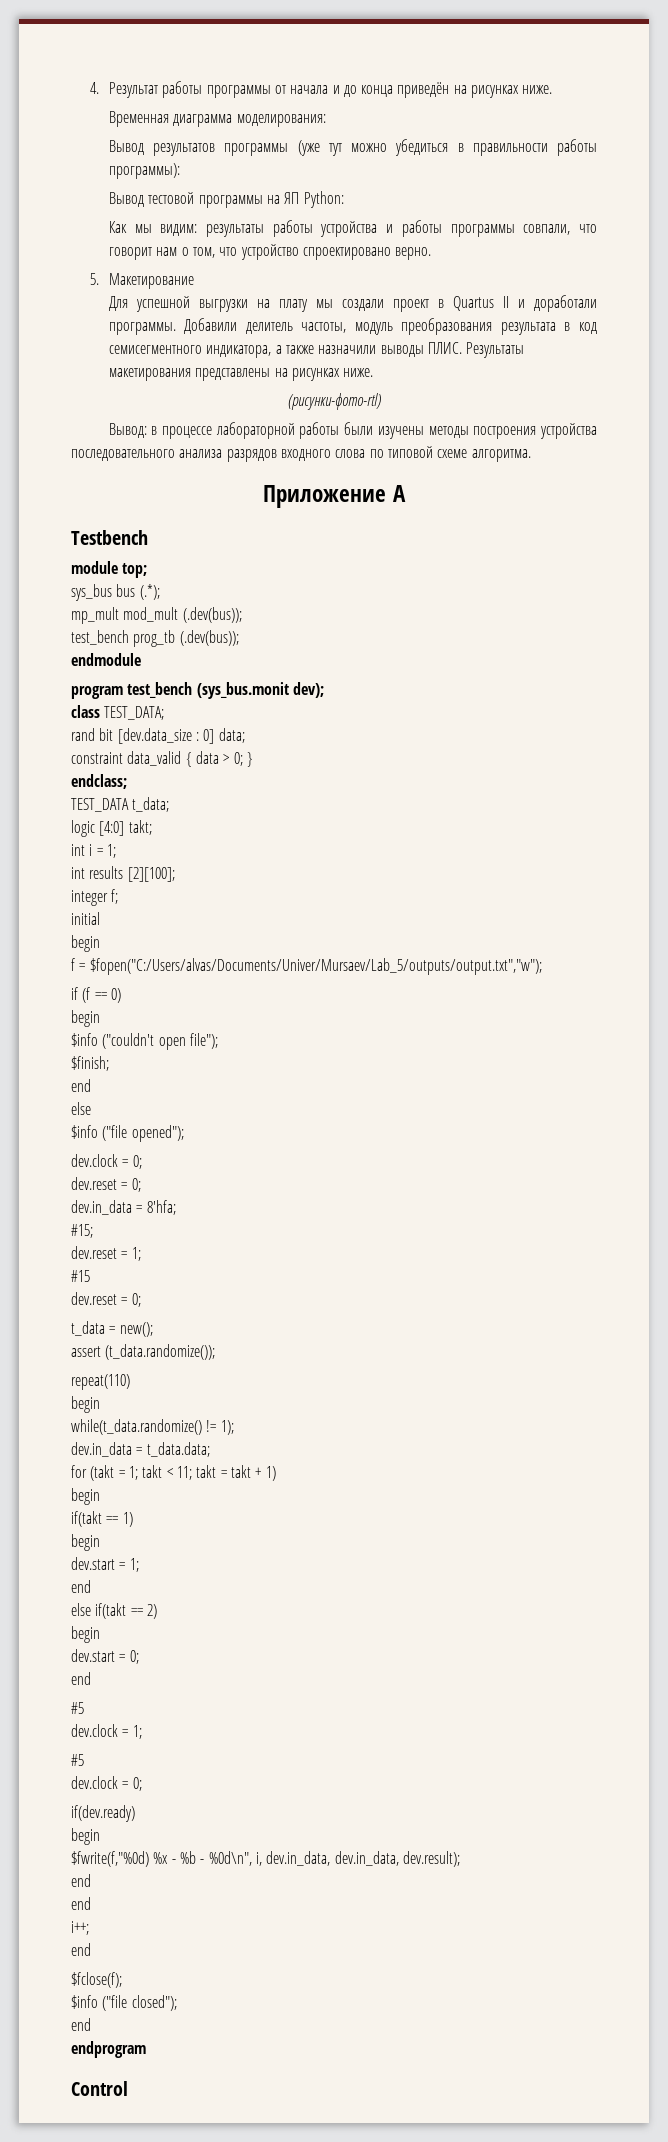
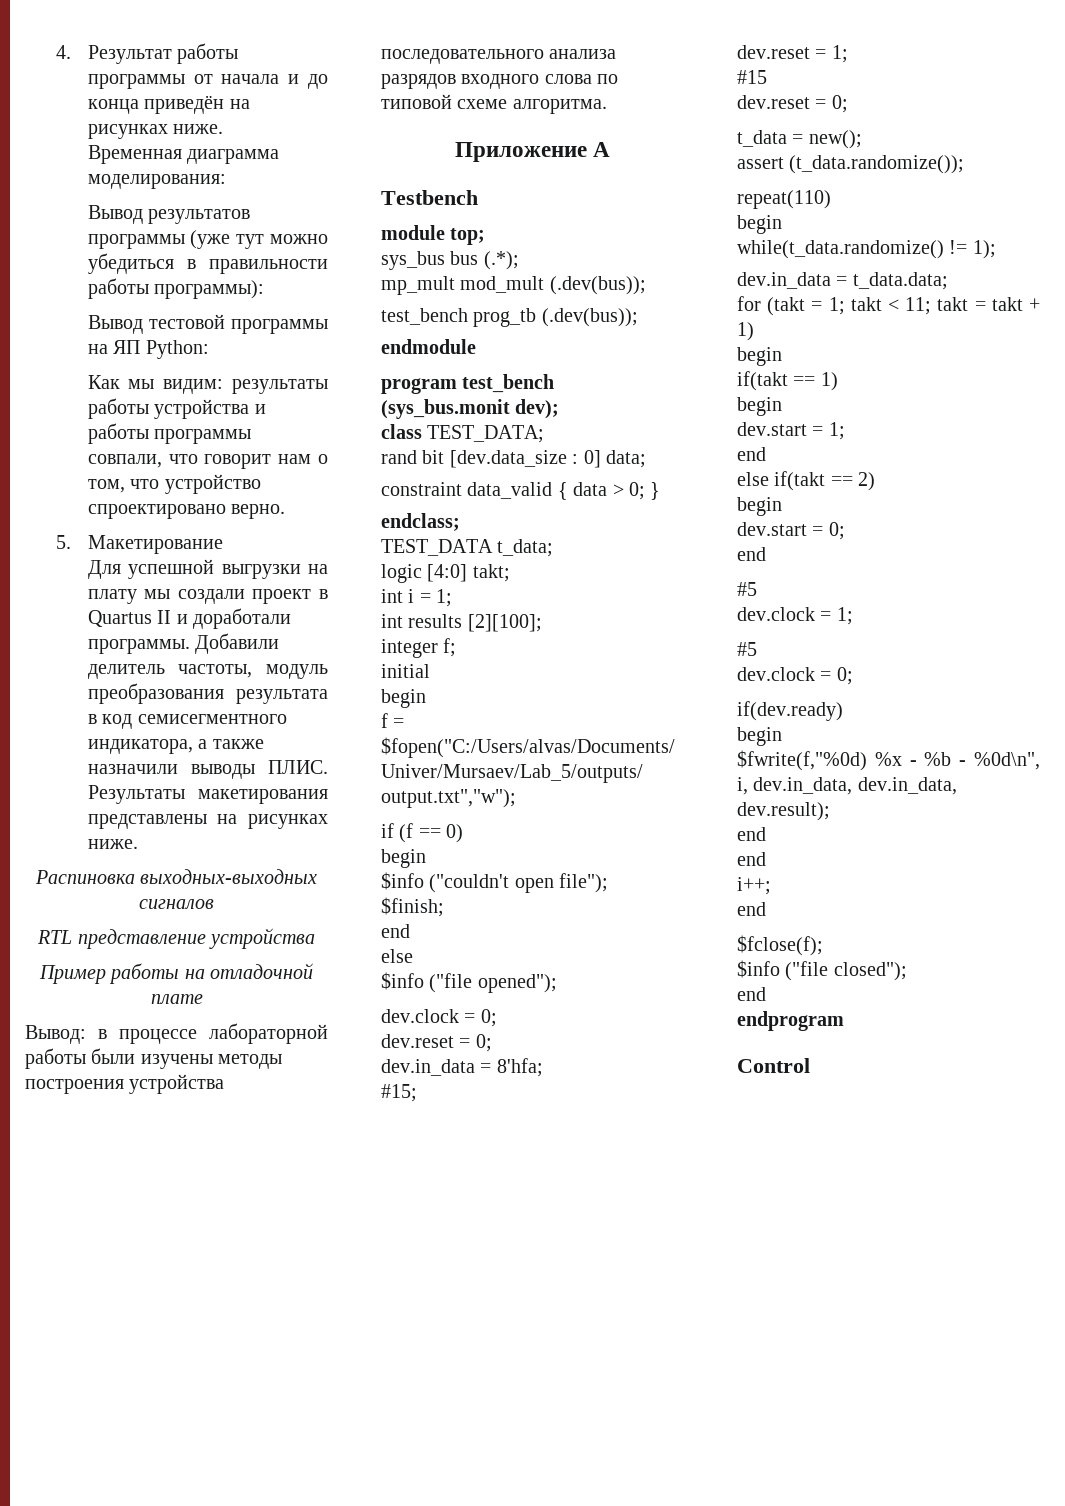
- (рисунки-фото-rtl)
+ Распиновка выходных-выходных сигналов
+ RTL представление устройства
+ Пример работы на отладочной плате

